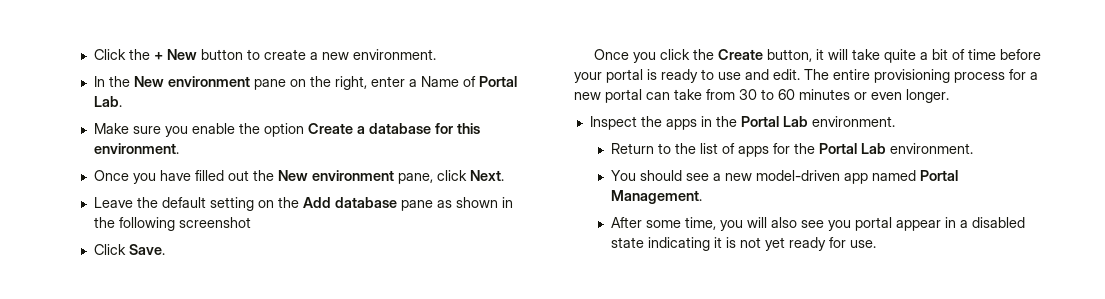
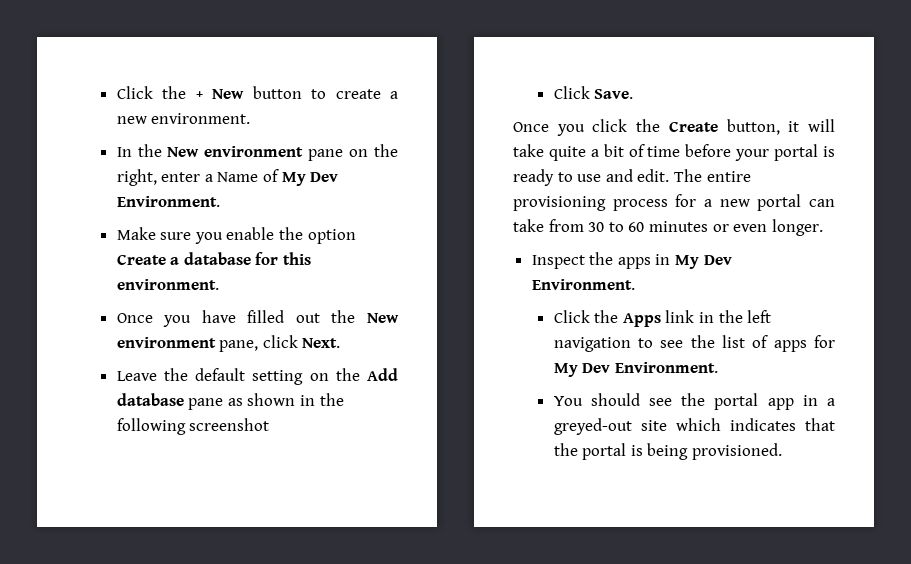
- In the New environment pane on the right, enter a Name of Portal Lab.
+ In the New environment pane on the right, enter a Name of My Dev Environment.
- Inspect the apps in the Portal Lab environment.
- Return to the list of apps for the Portal Lab environment.
+ Inspect the apps in My Dev Environment.
+ Click the Apps link in the left navigation to see the list of apps for My Dev Environment.
- You should see a new model-driven app named Portal Management.
- After some time, you will also see you portal appear in a disabled state indicating it is not yet ready for use.
+ You should see the portal app in a greyed-out site which indicates that the portal is being provisioned.

